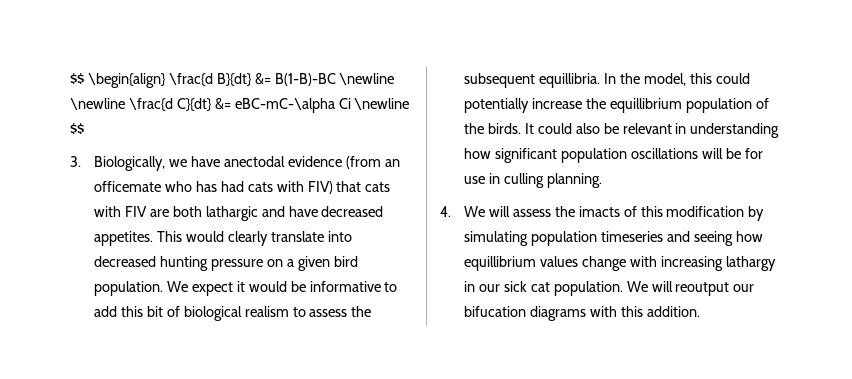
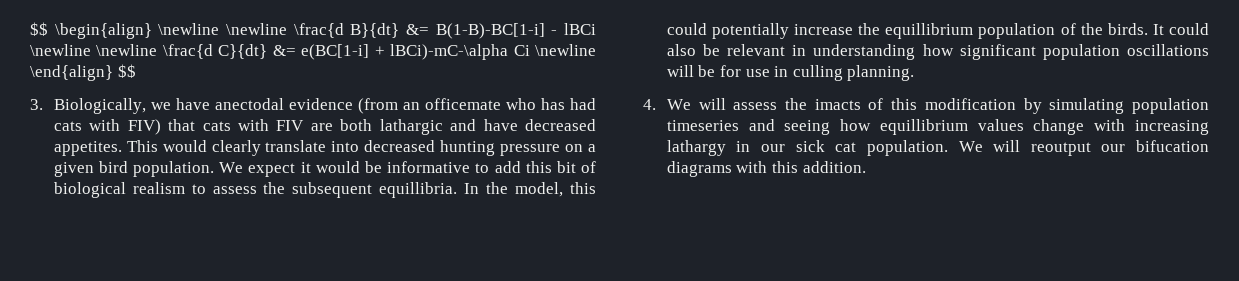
- $$ \begin{align} \frac{d B}{dt} &= B(1-B)-BC \newline \newline \frac{d C}{dt} &= eBC-mC-\alpha Ci \newline $$
+ $$ \begin{align} \newline \newline \frac{d B}{dt} &= B(1-B)-BC[1-i] - lBCi \newline \newline \frac{d C}{dt} &= e(BC[1-i] + lBCi)-mC-\alpha Ci \newline \end{align} $$

